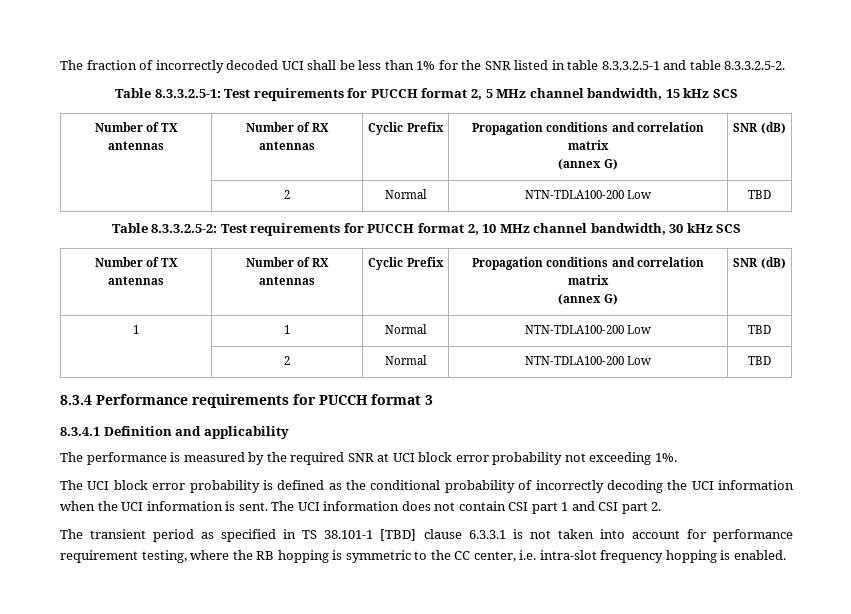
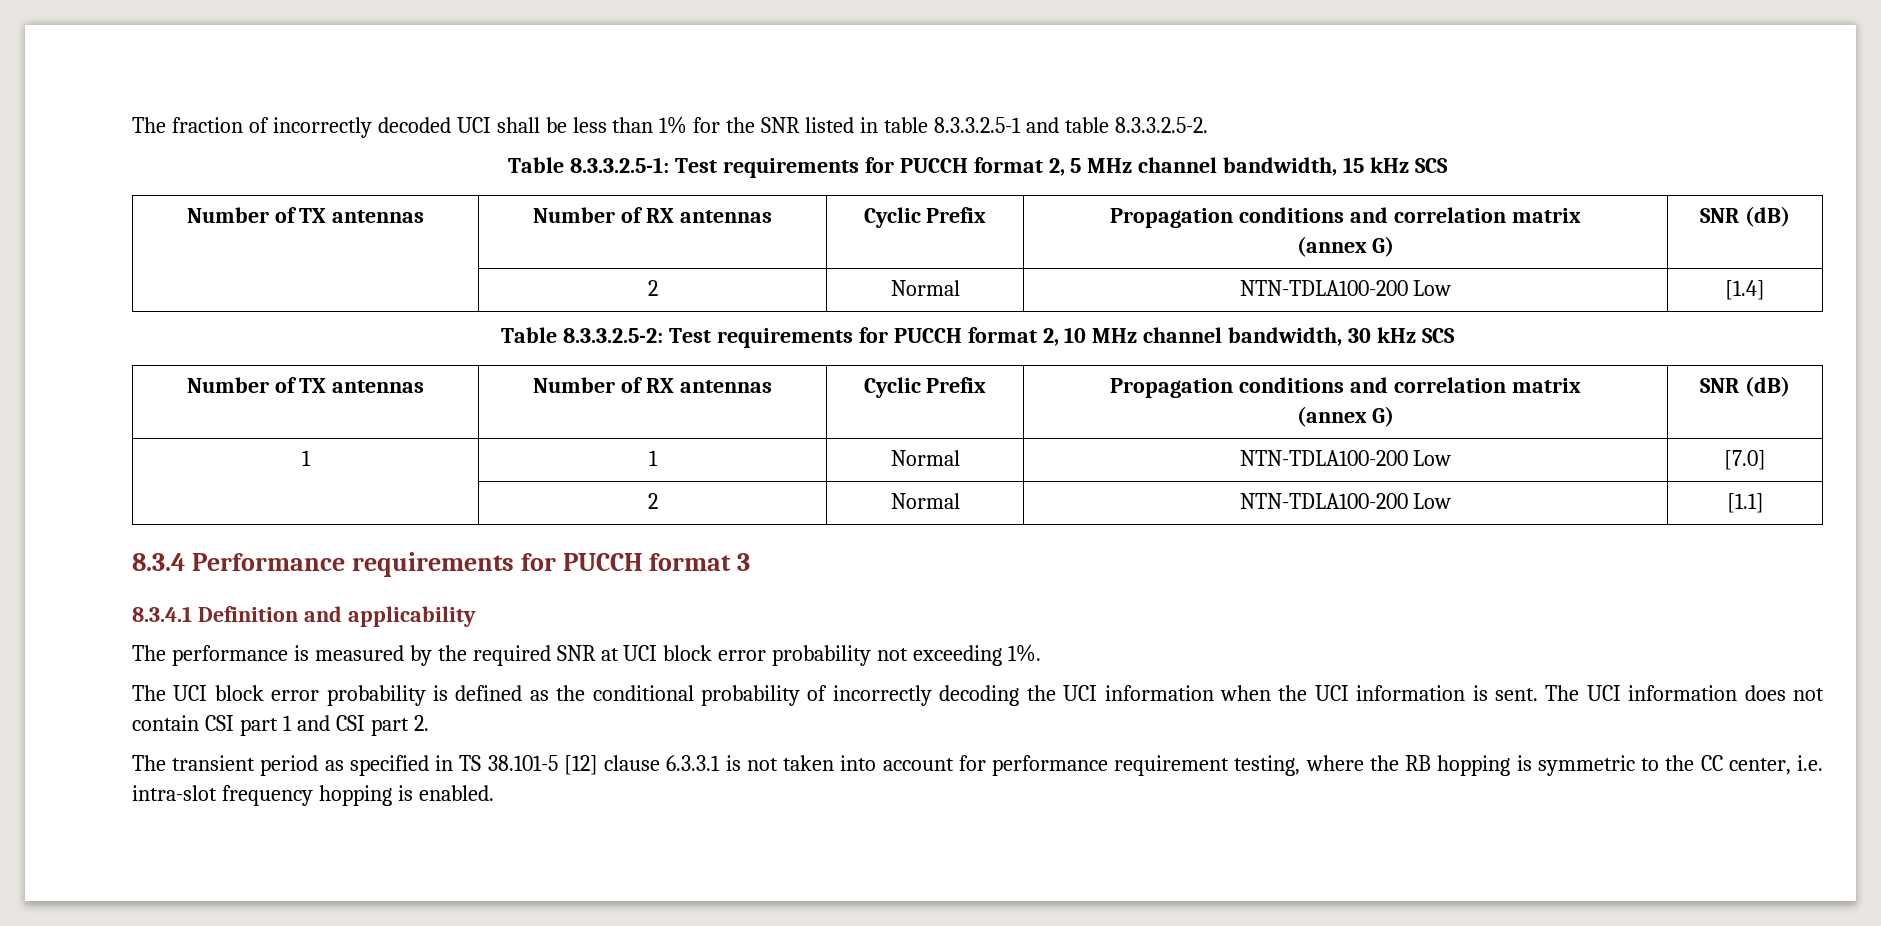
  Table 8.3.3.2.5-1: Test requirements for PUCCH format 2, 5 MHz channel bandwidth, 15 kHz SCS
  Number of TX antennas | Number of RX antennas | Cyclic Prefix | Propagation conditions and correlation matrix
  (annex G) | SNR (dB)
- | 2 | Normal | NTN-TDLA100-200 Low | TBD
+ | 2 | Normal | NTN-TDLA100-200 Low | [1.4]
- 1 | 1 | Normal | NTN-TDLA100-200 Low | TBD
- | 2 | Normal | NTN-TDLA100-200 Low | TBD
+ 1 | 1 | Normal | NTN-TDLA100-200 Low | [7.0]
+ | 2 | Normal | NTN-TDLA100-200 Low | [1.1]
- The transient period as specified in TS 38.101-1 [TBD] clause 6.3.3.1 is not taken into account for performance requirement testing, where the RB hopping is symmetric to the CC center, i.e. intra-slot frequency hopping is enabled.
+ The transient period as specified in TS 38.101-5 [12] clause 6.3.3.1 is not taken into account for performance requirement testing, where the RB hopping is symmetric to the CC center, i.e. intra-slot frequency hopping is enabled.

